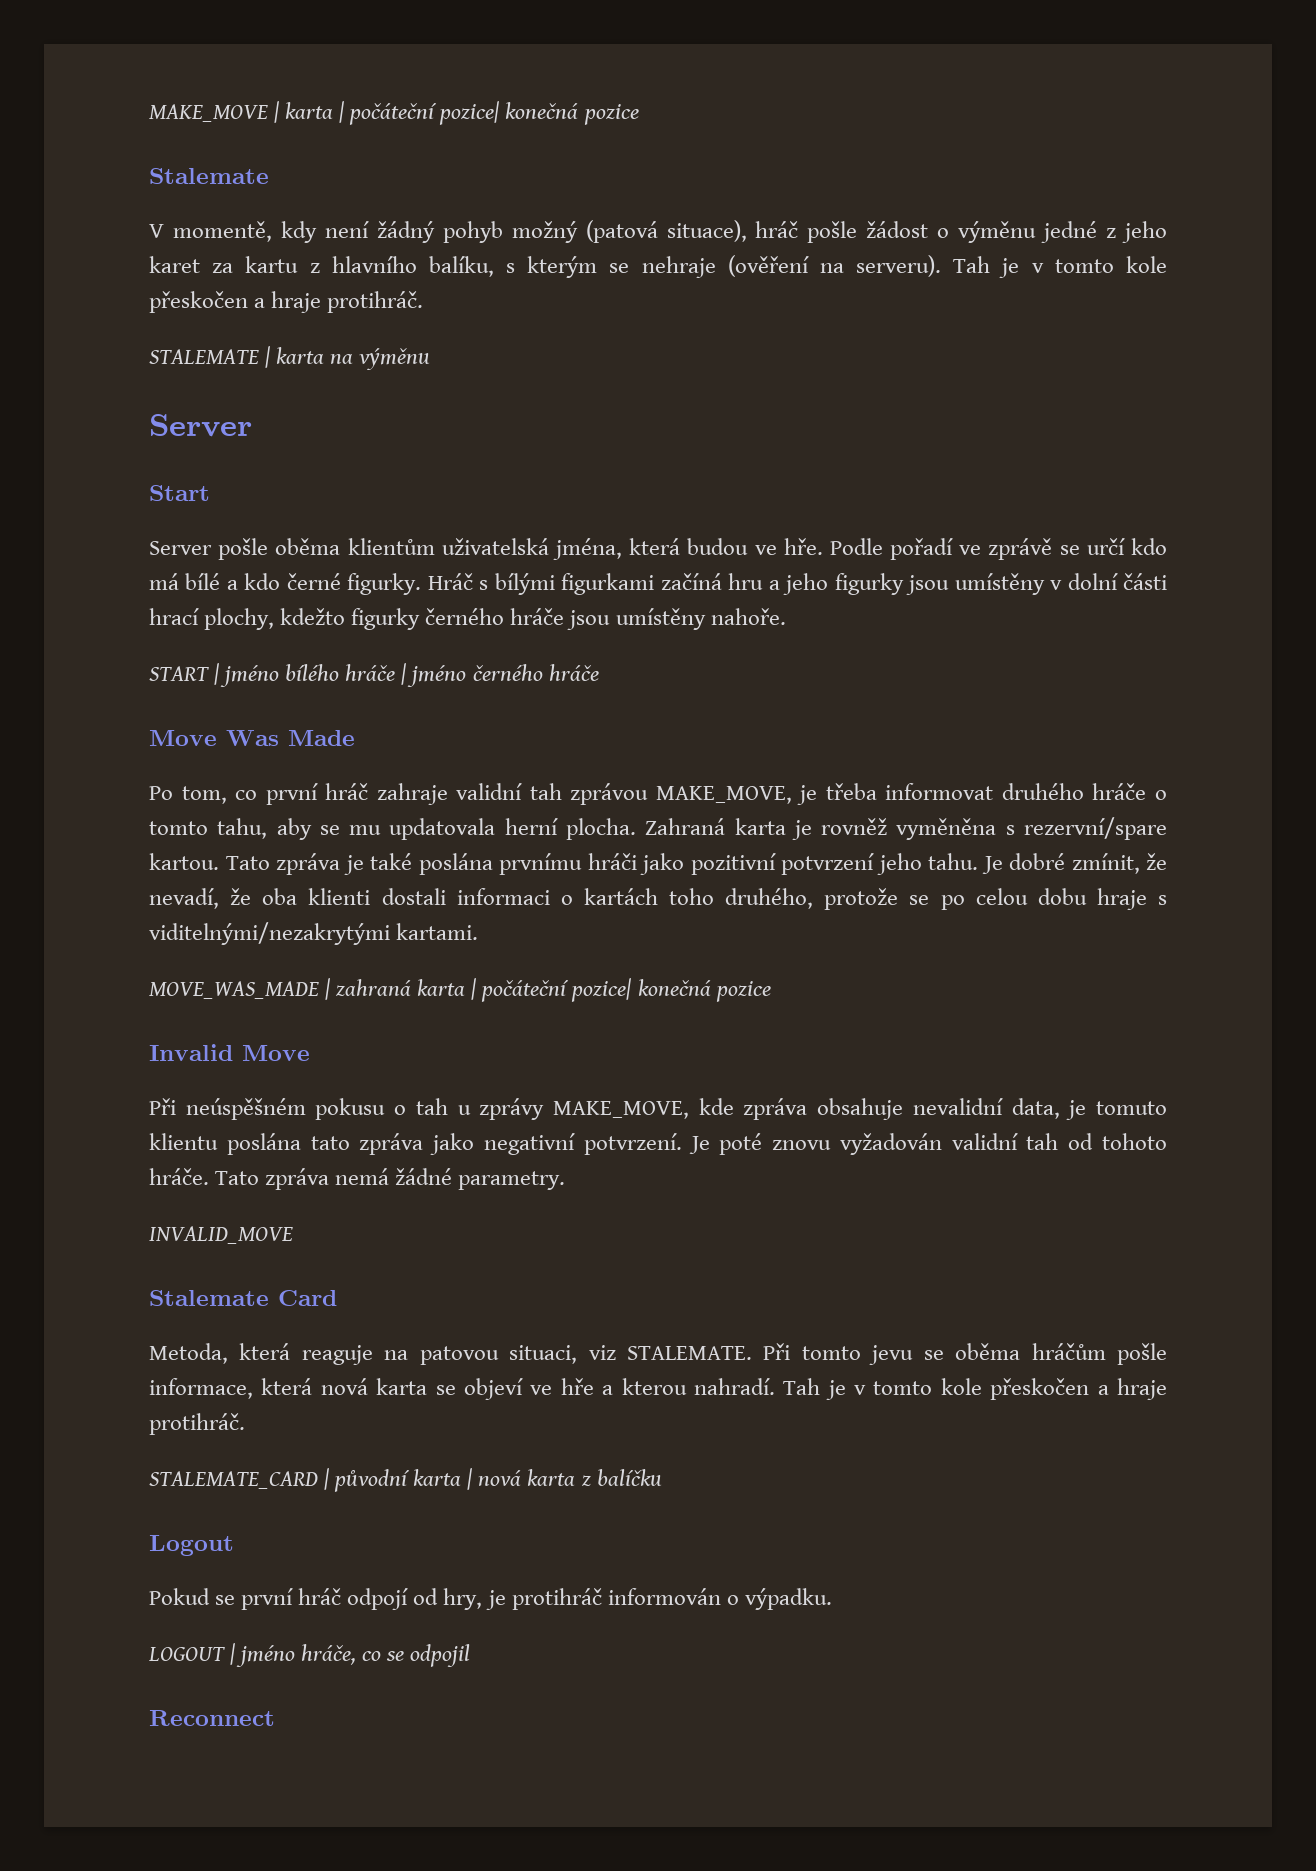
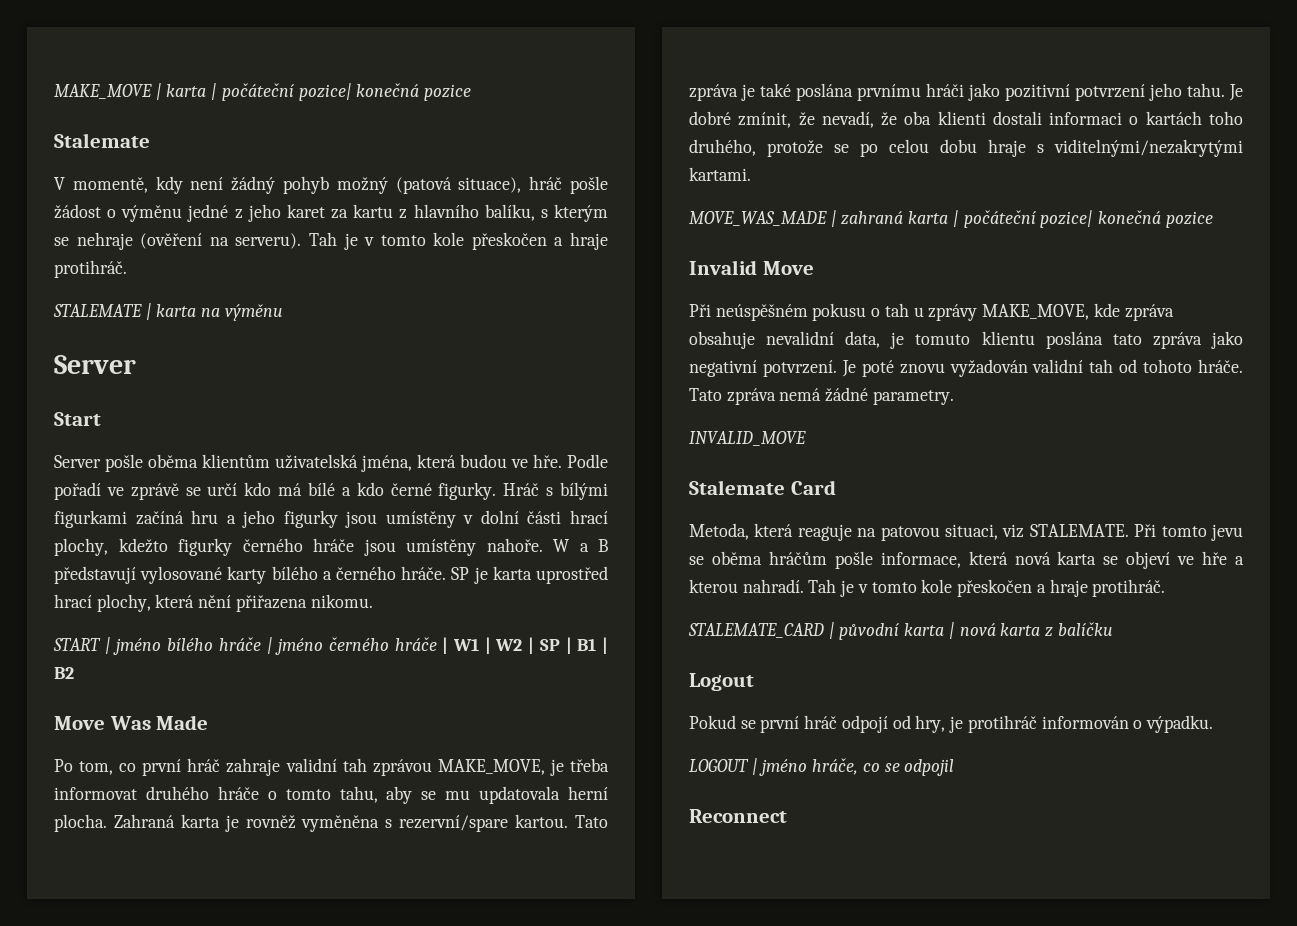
+ W a B představují vylosované karty bílého a černého hráče. SP je karta uprostřed hrací plochy, která nění přiřazena nikomu.
- START | jméno bílého hráče | jméno černého hráče
+ START | jméno bílého hráče | jméno černého hráče | W1 | W2 | SP | B1 | B2

